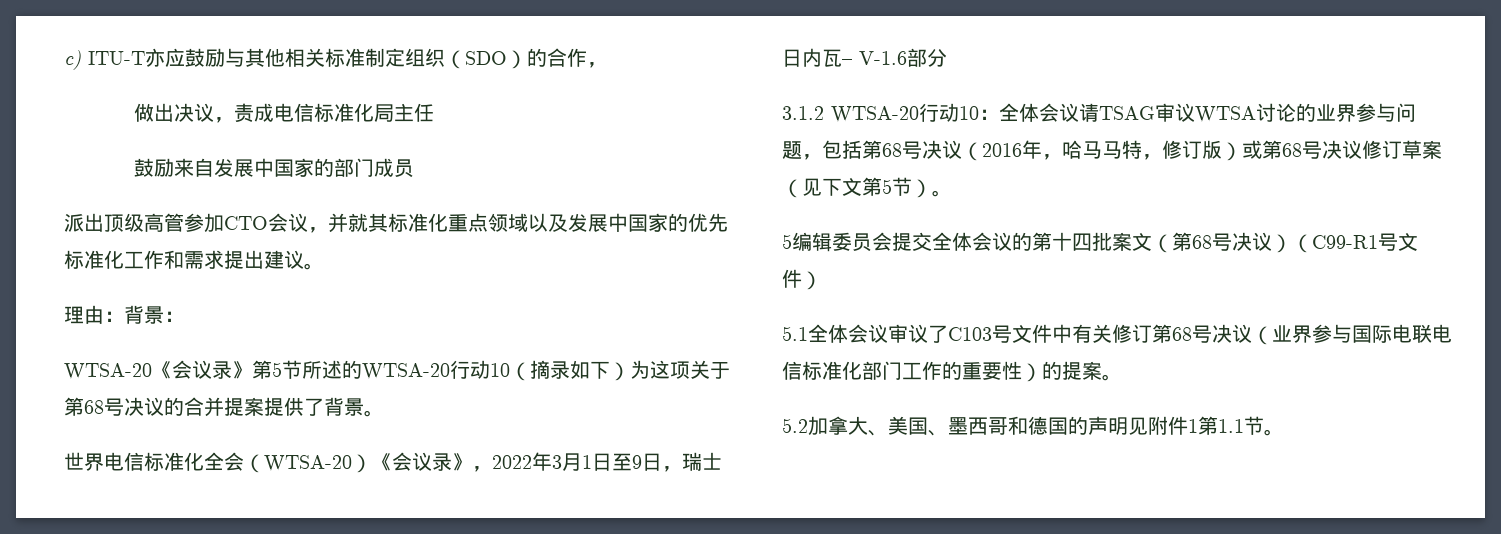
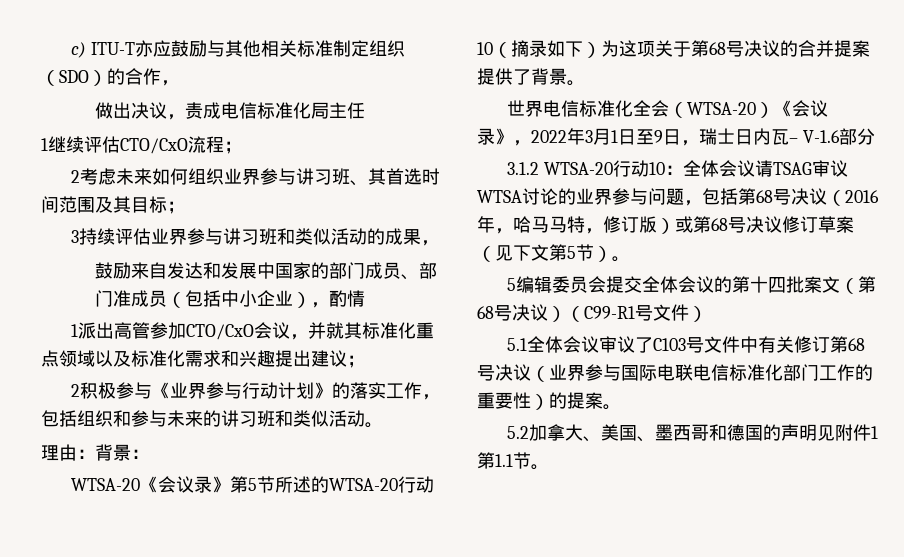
+ 1继续评估CTO/CxO流程；
+ 2考虑未来如何组织业界参与讲习班、其首选时间范围及其目标；
+ 3持续评估业界参与讲习班和类似活动的成果，
- 鼓励来自发展中国家的部门成员
- 派出顶级高管参加CTO会议，并就其标准化重点领域以及发展中国家的优先标准化工作和需求提出建议。
+ 鼓励来自发达和发展中国家的部门成员、部门准成员（包括中小企业），酌情
+ 1派出高管参加CTO/CxO会议，并就其标准化重点领域以及标准化需求和兴趣提出建议；
+ 2积极参与《业界参与行动计划》的落实工作，包括组织和参与未来的讲习班和类似活动。

